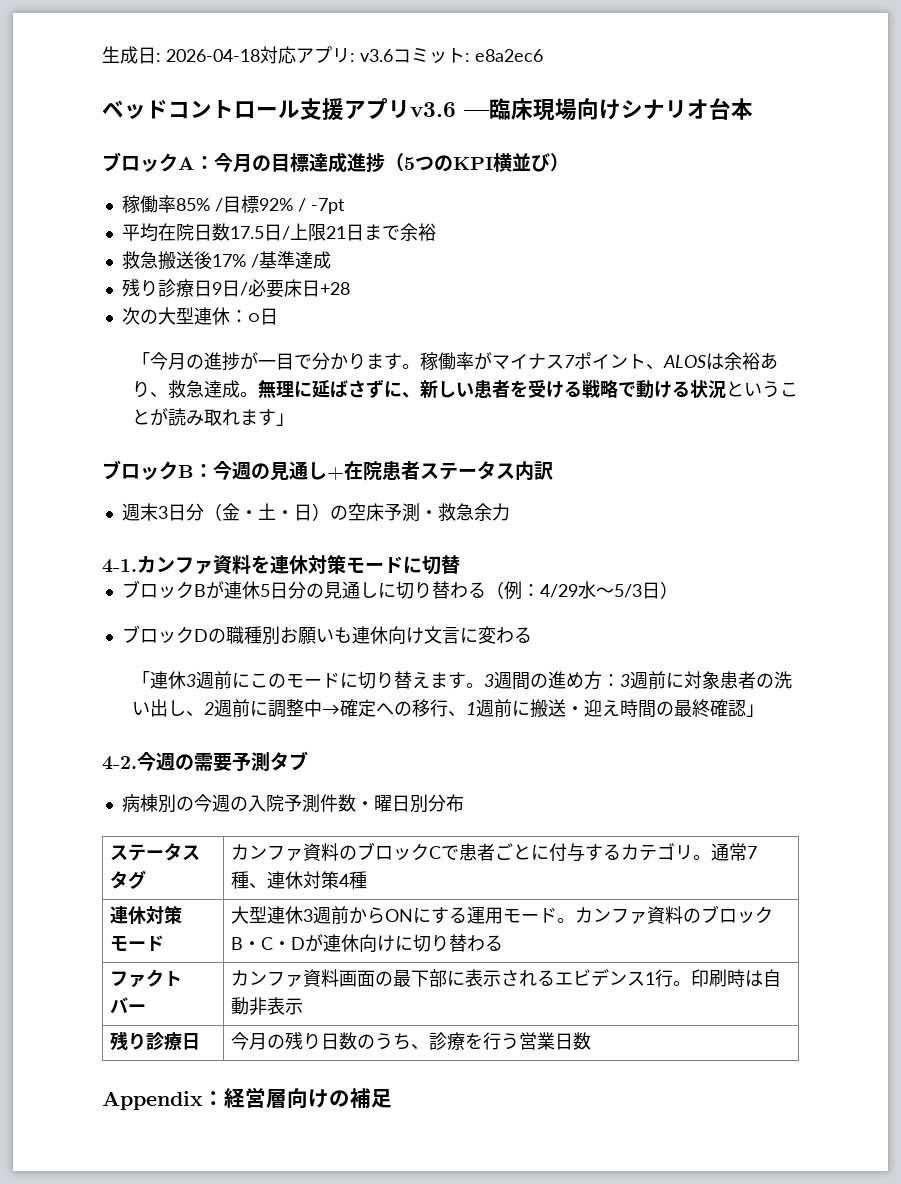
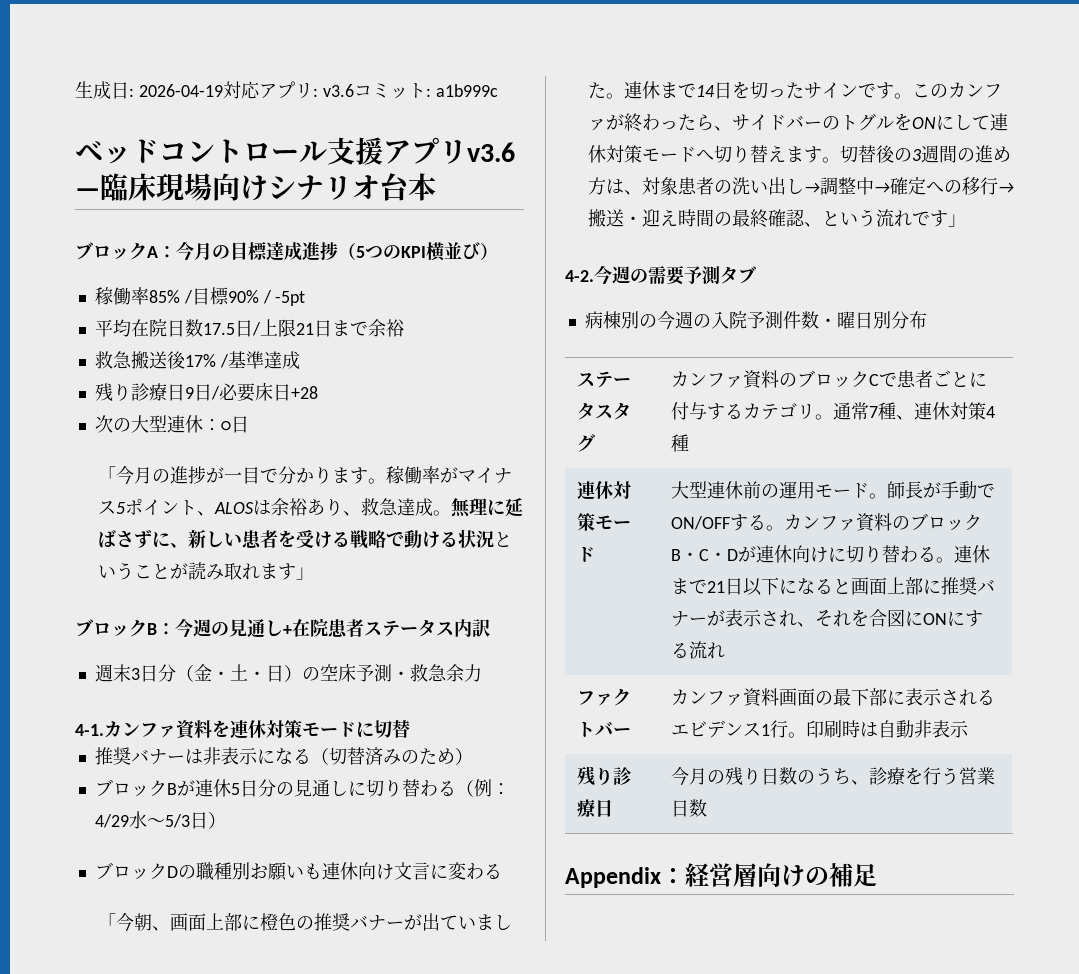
- 生成日: 2026-04-18対応アプリ: v3.6コミット: e8a2ec6
+ 生成日: 2026-04-19対応アプリ: v3.6コミット: a1b999c
- 稼働率85% /目標92% / -7pt
+ 稼働率85% /目標90% / -5pt
- 稼働率がマイナス7ポイント、ALOSは余裕あり、救急達成。
+ 稼働率がマイナス5ポイント、ALOSは余裕あり、救急達成。
+ 推奨バナーは非表示になる（切替済みのため）
- 「連休3週前にこのモードに切り替えます。
+ 「今朝、画面上部に橙色の推奨バナーが出ていました。連休まで14日を切ったサインです。このカンファが終わったら、サイドバーのトグルをONにして連休対策モードへ切り替えます。
- 3週間の進め方：3週前に対象患者の洗い出し、2週前に調整中→確定への移行、1週前に搬送・迎え時間の最終確認」
+ 切替後の3週間の進め方は、対象患者の洗い出し→調整中→確定への移行→搬送・迎え時間の最終確認、という流れです」
- 大型連休3週前からONにする運用モード。
+ 大型連休前の運用モード。師長が手動でON/OFFする。
- カンファ資料のブロックB・C・Dが連休向けに切り替わる
+ カンファ資料のブロックB・C・Dが連休向けに切り替わる。連休まで21日以下になると画面上部に推奨バナーが表示され、それを合図にONにする流れ

